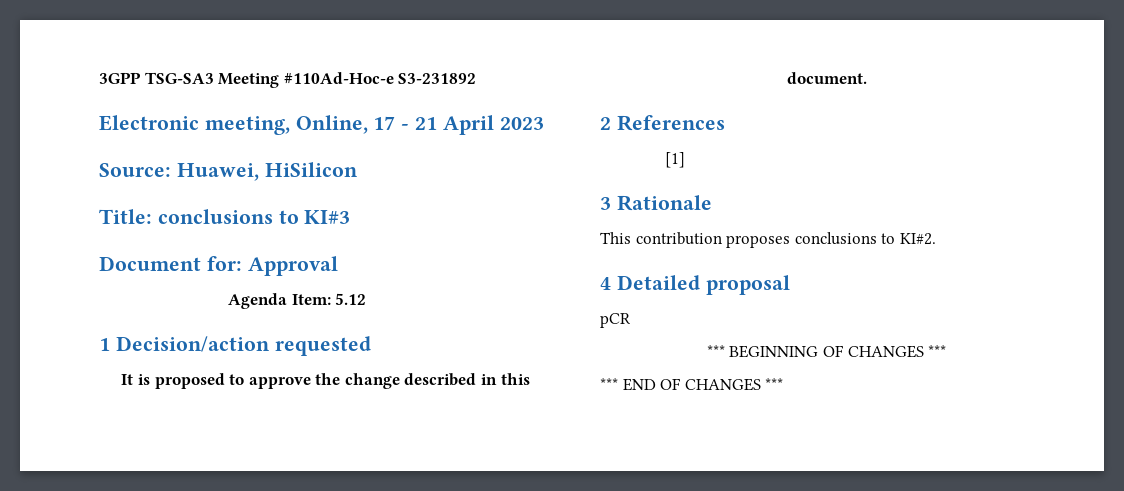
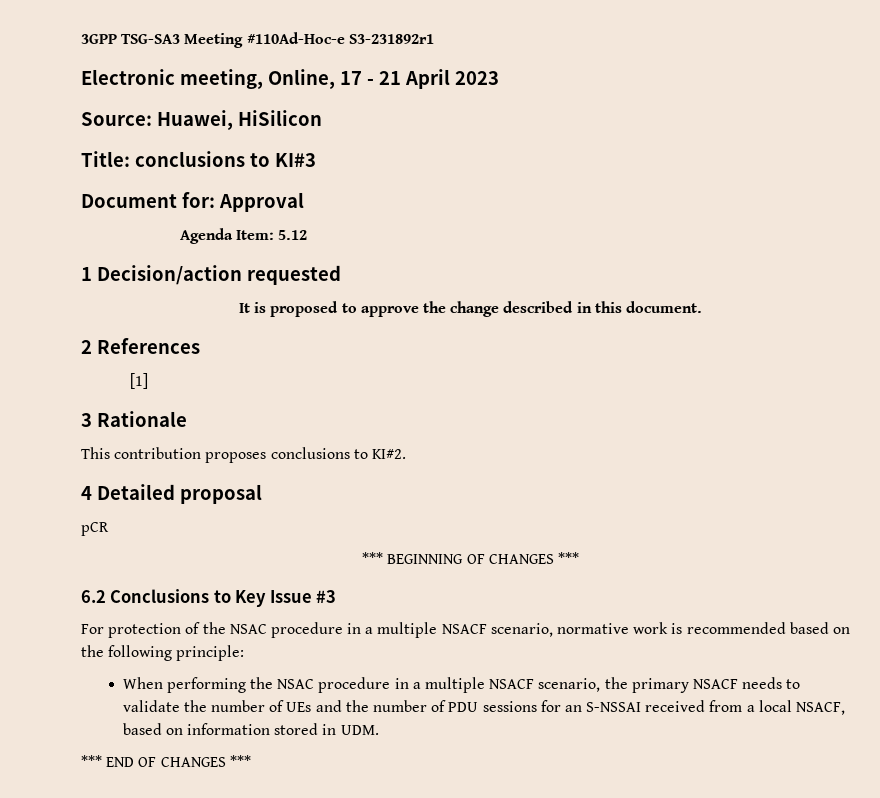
- 3GPP TSG-SA3 Meeting #110Ad-Hoc-e S3-231892
+ 3GPP TSG-SA3 Meeting #110Ad-Hoc-e S3-231892r1
+ 6.2 Conclusions to Key Issue #3
+ For protection of the NSAC procedure in a multiple NSACF scenario, normative work is recommended based on the following principle:
+ When performing the NSAC procedure in a multiple NSACF scenario, the primary NSACF needs to validate the number of UEs and the number of PDU sessions for an S-NSSAI received from a local NSACF, based on information stored in UDM.

